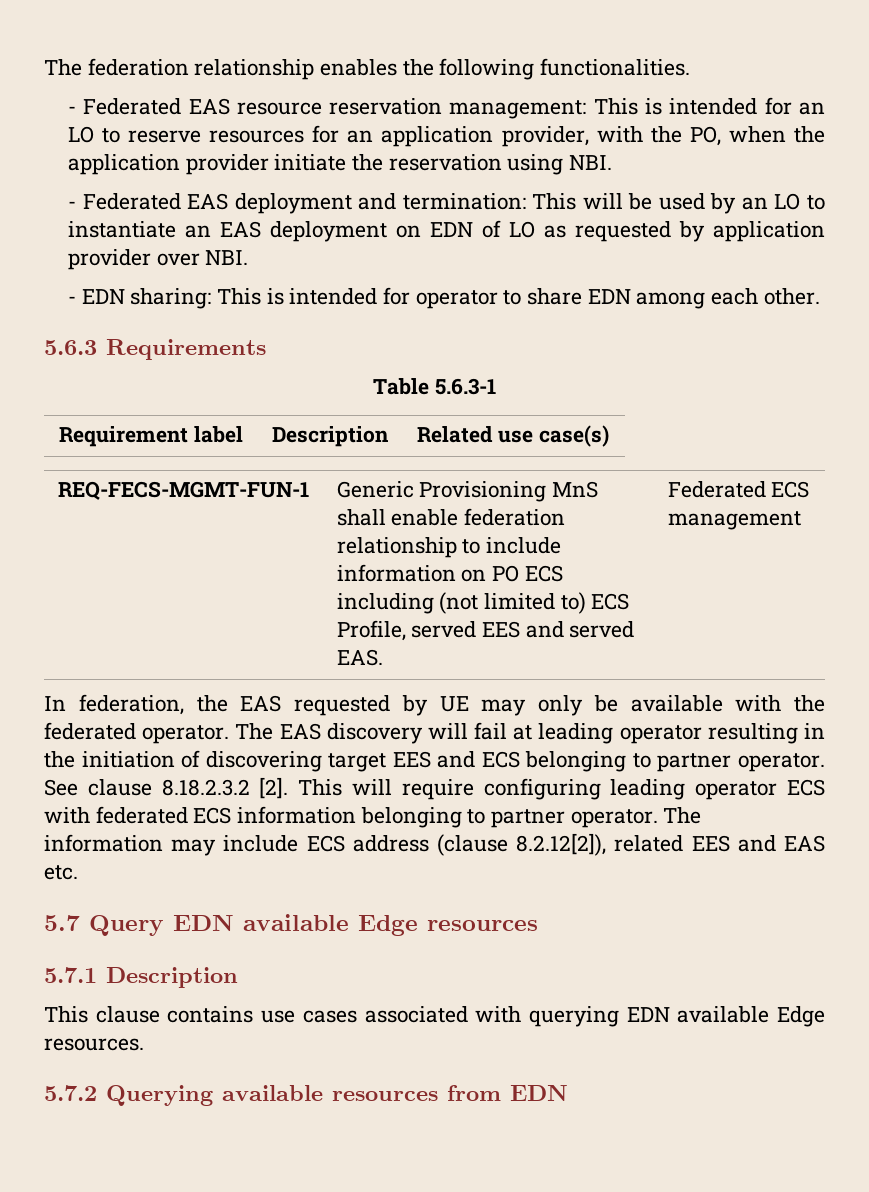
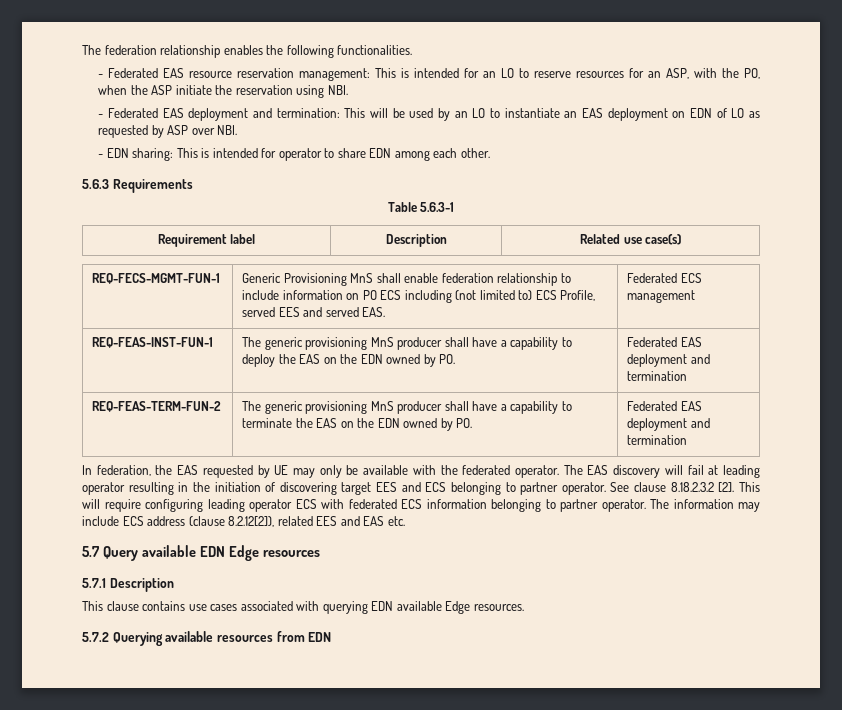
- - Federated EAS resource reservation management: This is intended for an LO to reserve resources for an application provider, with the PO, when the application provider initiate the reservation using NBI.
+ - Federated EAS resource reservation management: This is intended for an LO to reserve resources for an ASP, with the PO, when the ASP initiate the reservation using NBI.
- - Federated EAS deployment and termination: This will be used by an LO to instantiate an EAS deployment on EDN of LO as requested by application provider over NBI.
+ - Federated EAS deployment and termination: This will be used by an LO to instantiate an EAS deployment on EDN of LO as requested by ASP over NBI.
+ REQ-FEAS-INST-FUN-1 | The generic provisioning MnS producer shall have a capability to deploy the EAS on the EDN owned by PO. | Federated EAS deployment and termination
+ REQ-FEAS-TERM-FUN-2 | The generic provisioning MnS producer shall have a capability to terminate the EAS on the EDN owned by PO. | Federated EAS deployment and termination
- 5.7 Query EDN available Edge resources
+ 5.7 Query available EDN Edge resources

